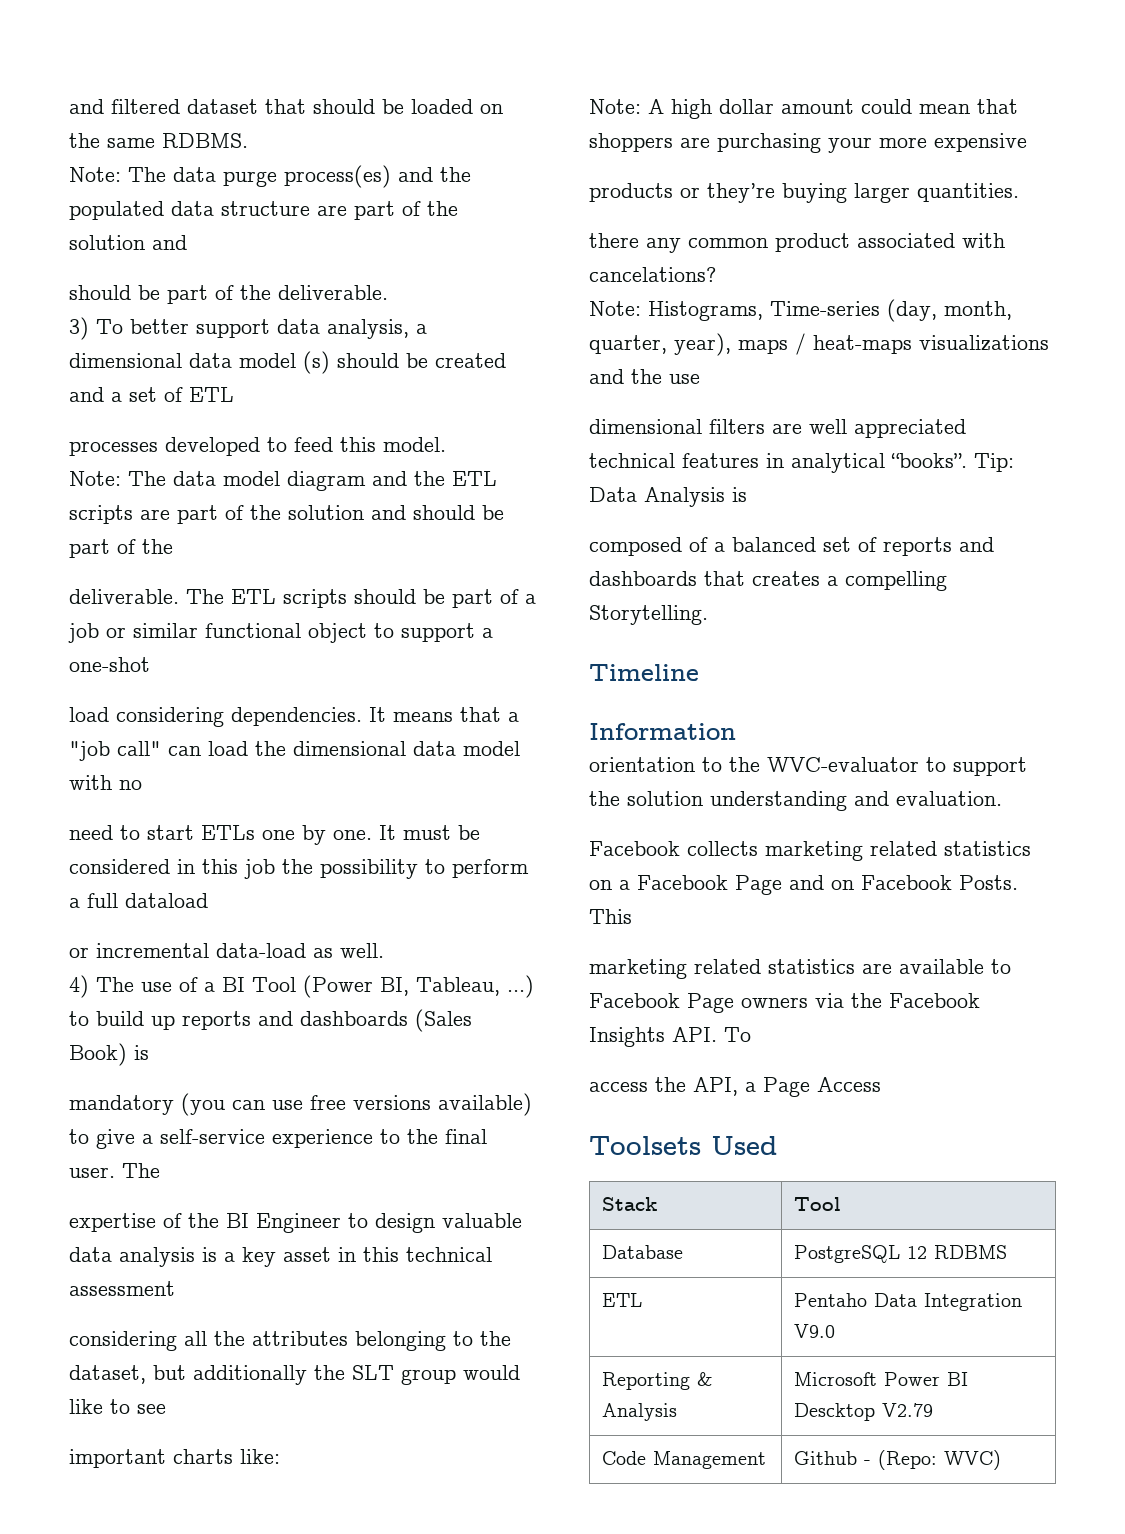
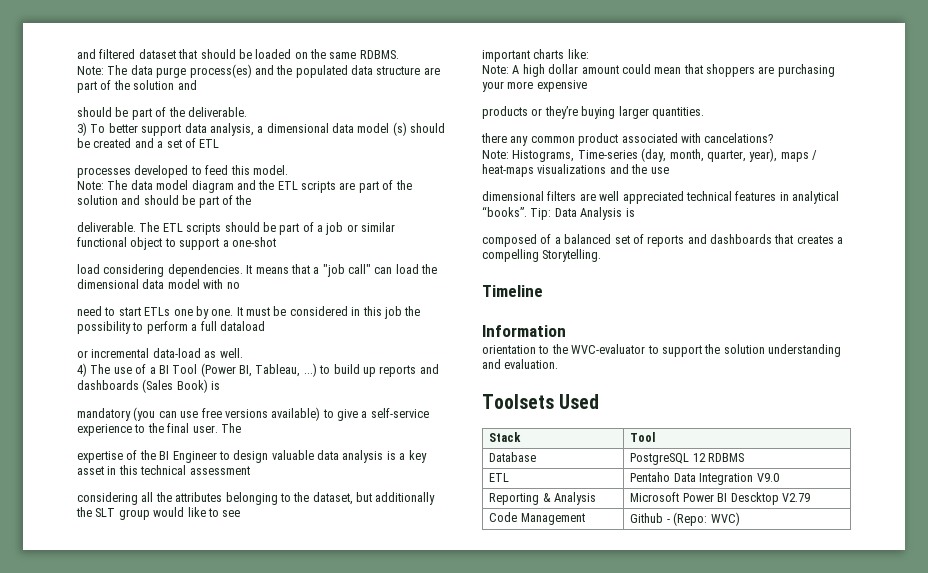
- Facebook collects marketing related statistics on a Facebook Page and on Facebook Posts. This
- marketing related statistics are available to Facebook Page owners via the Facebook Insights API. To
- access the API, a Page Access

